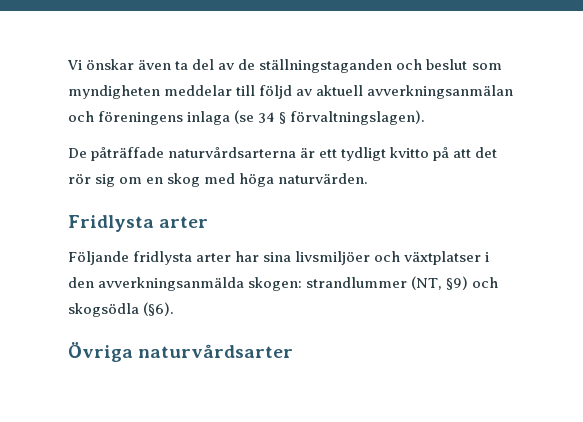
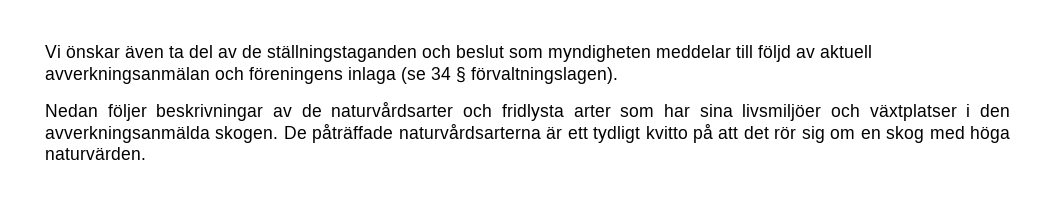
+ Nedan följer beskrivningar av de naturvårdsarter och fridlysta arter som har sina livsmiljöer och växtplatser i den avverkningsanmälda skogen.
- Fridlysta arter
- Följande fridlysta arter har sina livsmiljöer och växtplatser i den avverkningsanmälda skogen: strandlummer (NT, §9) och skogsödla (§6).
- Övriga naturvårdsarter

